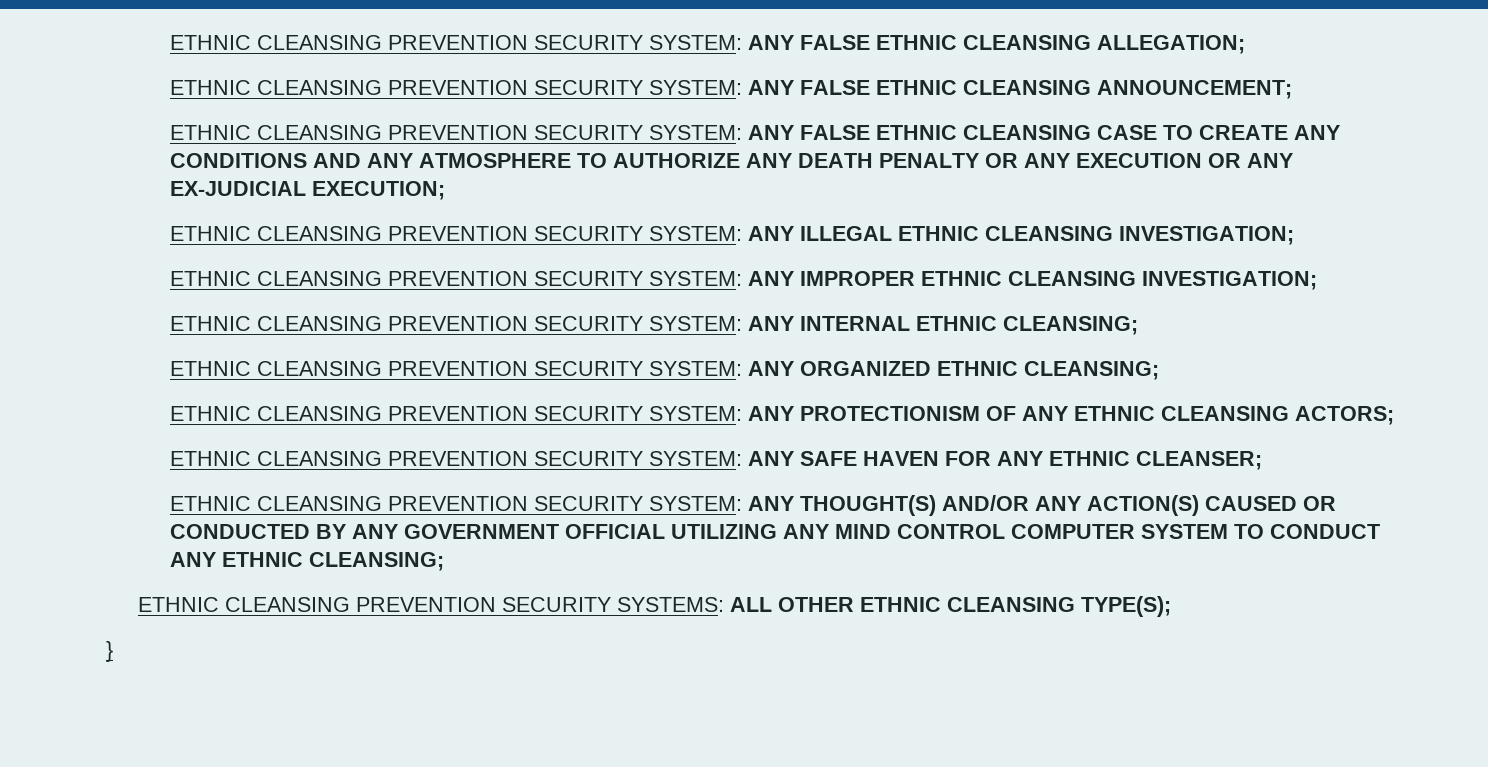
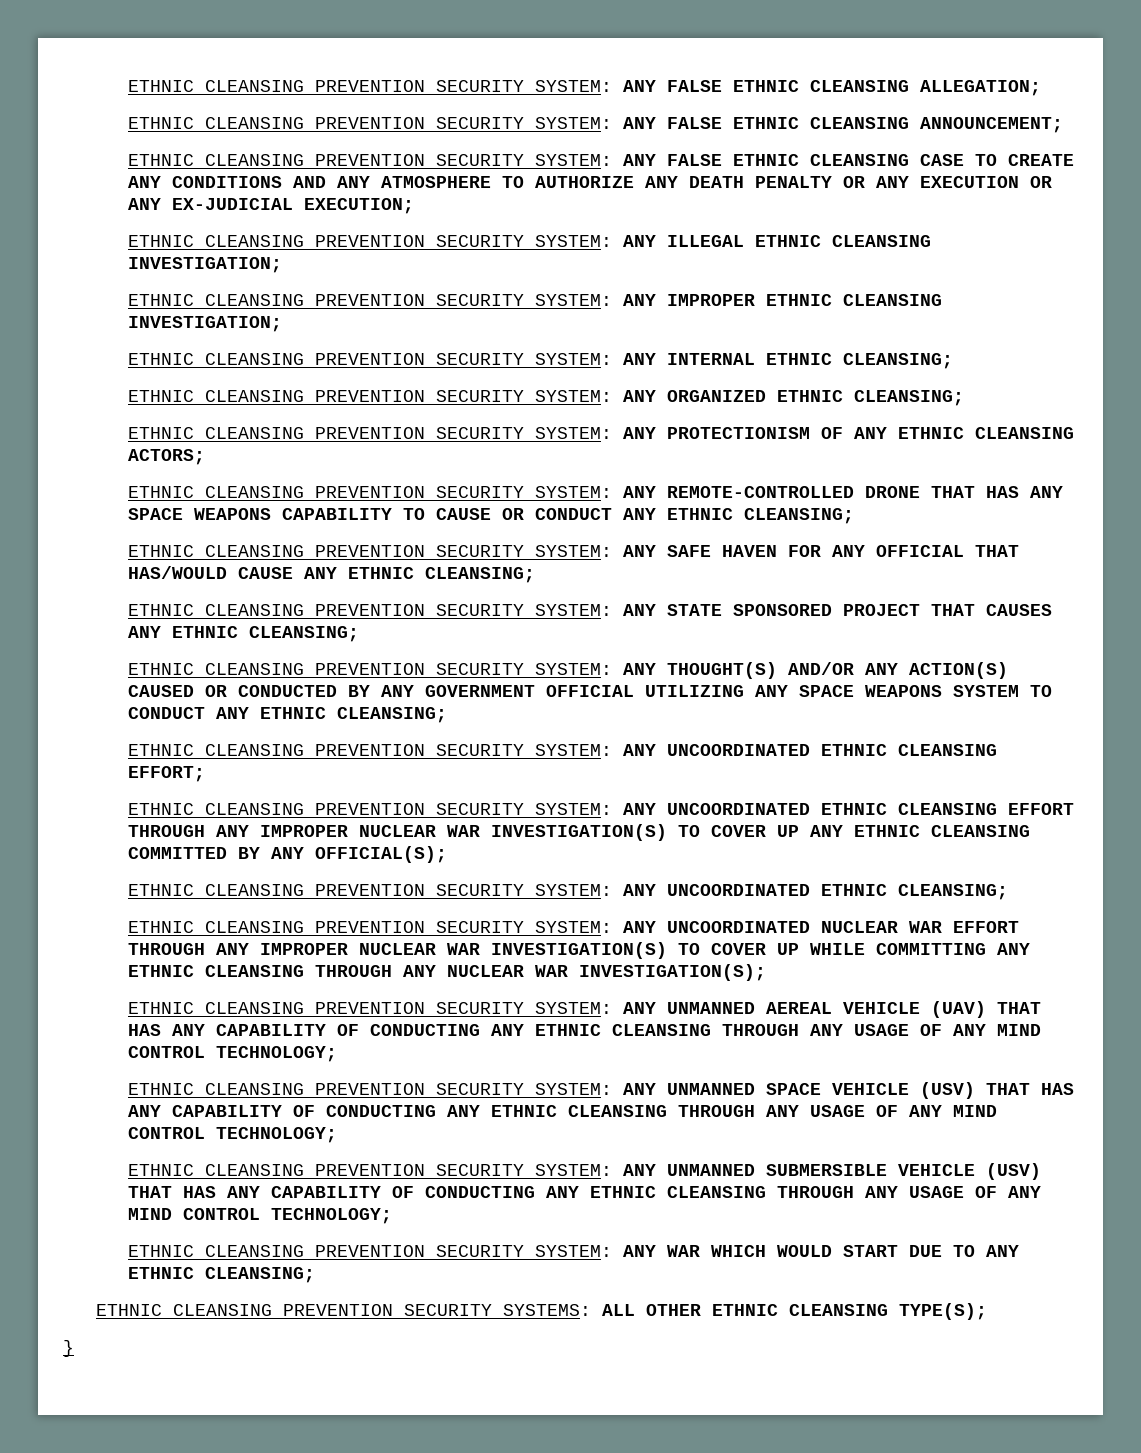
+ ETHNIC CLEANSING PREVENTION SECURITY SYSTEM: ANY REMOTE-CONTROLLED DRONE THAT HAS ANY SPACE WEAPONS CAPABILITY TO CAUSE OR CONDUCT ANY ETHNIC CLEANSING;
- ETHNIC CLEANSING PREVENTION SECURITY SYSTEM: ANY SAFE HAVEN FOR ANY ETHNIC CLEANSER;
+ ETHNIC CLEANSING PREVENTION SECURITY SYSTEM: ANY SAFE HAVEN FOR ANY OFFICIAL THAT HAS/WOULD CAUSE ANY ETHNIC CLEANSING;
+ ETHNIC CLEANSING PREVENTION SECURITY SYSTEM: ANY STATE SPONSORED PROJECT THAT CAUSES ANY ETHNIC CLEANSING;
- ETHNIC CLEANSING PREVENTION SECURITY SYSTEM: ANY THOUGHT(S) AND/OR ANY ACTION(S) CAUSED OR CONDUCTED BY ANY GOVERNMENT OFFICIAL UTILIZING ANY MIND CONTROL COMPUTER SYSTEM TO CONDUCT ANY ETHNIC CLEANSING;
+ ETHNIC CLEANSING PREVENTION SECURITY SYSTEM: ANY THOUGHT(S) AND/OR ANY ACTION(S) CAUSED OR CONDUCTED BY ANY GOVERNMENT OFFICIAL UTILIZING ANY SPACE WEAPONS SYSTEM TO CONDUCT ANY ETHNIC CLEANSING;
+ ETHNIC CLEANSING PREVENTION SECURITY SYSTEM: ANY UNCOORDINATED ETHNIC CLEANSING EFFORT;
+ ETHNIC CLEANSING PREVENTION SECURITY SYSTEM: ANY UNCOORDINATED ETHNIC CLEANSING EFFORT THROUGH ANY IMPROPER NUCLEAR WAR INVESTIGATION(S) TO COVER UP ANY ETHNIC CLEANSING COMMITTED BY ANY OFFICIAL(S);
+ ETHNIC CLEANSING PREVENTION SECURITY SYSTEM: ANY UNCOORDINATED ETHNIC CLEANSING;
+ ETHNIC CLEANSING PREVENTION SECURITY SYSTEM: ANY UNCOORDINATED NUCLEAR WAR EFFORT THROUGH ANY IMPROPER NUCLEAR WAR INVESTIGATION(S) TO COVER UP WHILE COMMITTING ANY ETHNIC CLEANSING THROUGH ANY NUCLEAR WAR INVESTIGATION(S);
+ ETHNIC CLEANSING PREVENTION SECURITY SYSTEM: ANY UNMANNED AEREAL VEHICLE (UAV) THAT HAS ANY CAPABILITY OF CONDUCTING ANY ETHNIC CLEANSING THROUGH ANY USAGE OF ANY MIND CONTROL TECHNOLOGY;
+ ETHNIC CLEANSING PREVENTION SECURITY SYSTEM: ANY UNMANNED SPACE VEHICLE (USV) THAT HAS ANY CAPABILITY OF CONDUCTING ANY ETHNIC CLEANSING THROUGH ANY USAGE OF ANY MIND CONTROL TECHNOLOGY;
+ ETHNIC CLEANSING PREVENTION SECURITY SYSTEM: ANY UNMANNED SUBMERSIBLE VEHICLE (USV) THAT HAS ANY CAPABILITY OF CONDUCTING ANY ETHNIC CLEANSING THROUGH ANY USAGE OF ANY MIND CONTROL TECHNOLOGY;
+ ETHNIC CLEANSING PREVENTION SECURITY SYSTEM: ANY WAR WHICH WOULD START DUE TO ANY ETHNIC CLEANSING;

